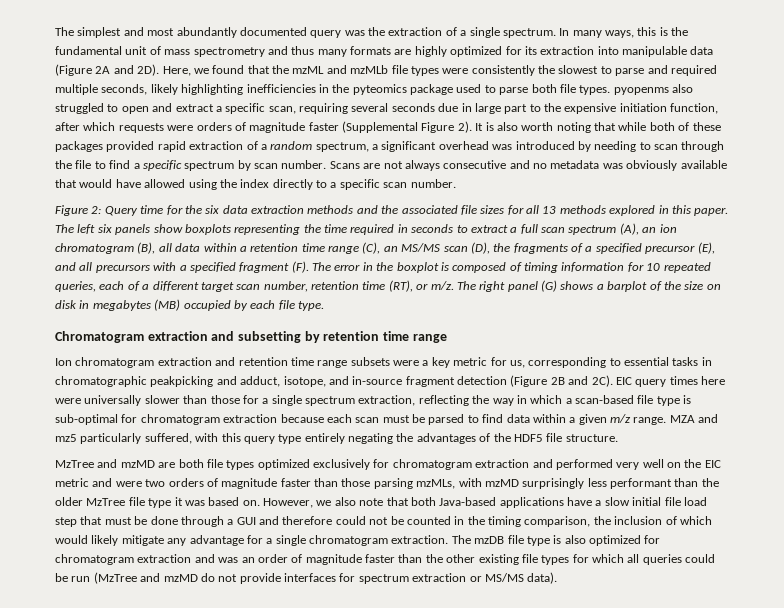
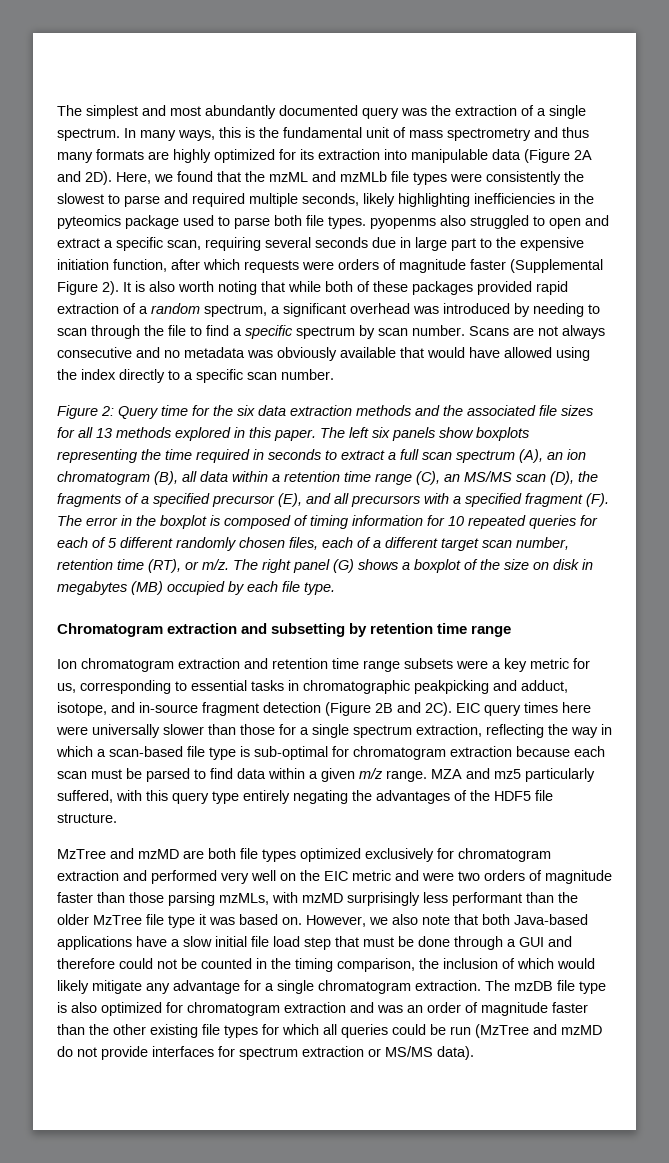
- The left six panels show boxplots representing the time required in seconds to extract a full scan spectrum (A), an ion chromatogram (B), all data within a retention time range (C), an MS/MS scan (D), the fragments of a specified precursor (E), and all precursors with a specified fragment (F). The error in the boxplot is composed of timing information for 10 repeated queries, each of a different target scan number, retention time (RT), or m/z.
+ The left six panels show boxplots representing the time required in seconds to extract a full scan spectrum (A), an ion chromatogram (B), all data within a retention time range (C), an MS/MS scan (D), the fragments of a specified precursor (E), and all precursors with a specified fragment (F). The error in the boxplot is composed of timing information for 10 repeated queries for each of 5 different randomly chosen files, each of a different target scan number, retention time (RT), or m/z.
- The right panel (G) shows a barplot of the size on disk in megabytes (MB) occupied by each file type.
+ The right panel (G) shows a boxplot of the size on disk in megabytes (MB) occupied by each file type.

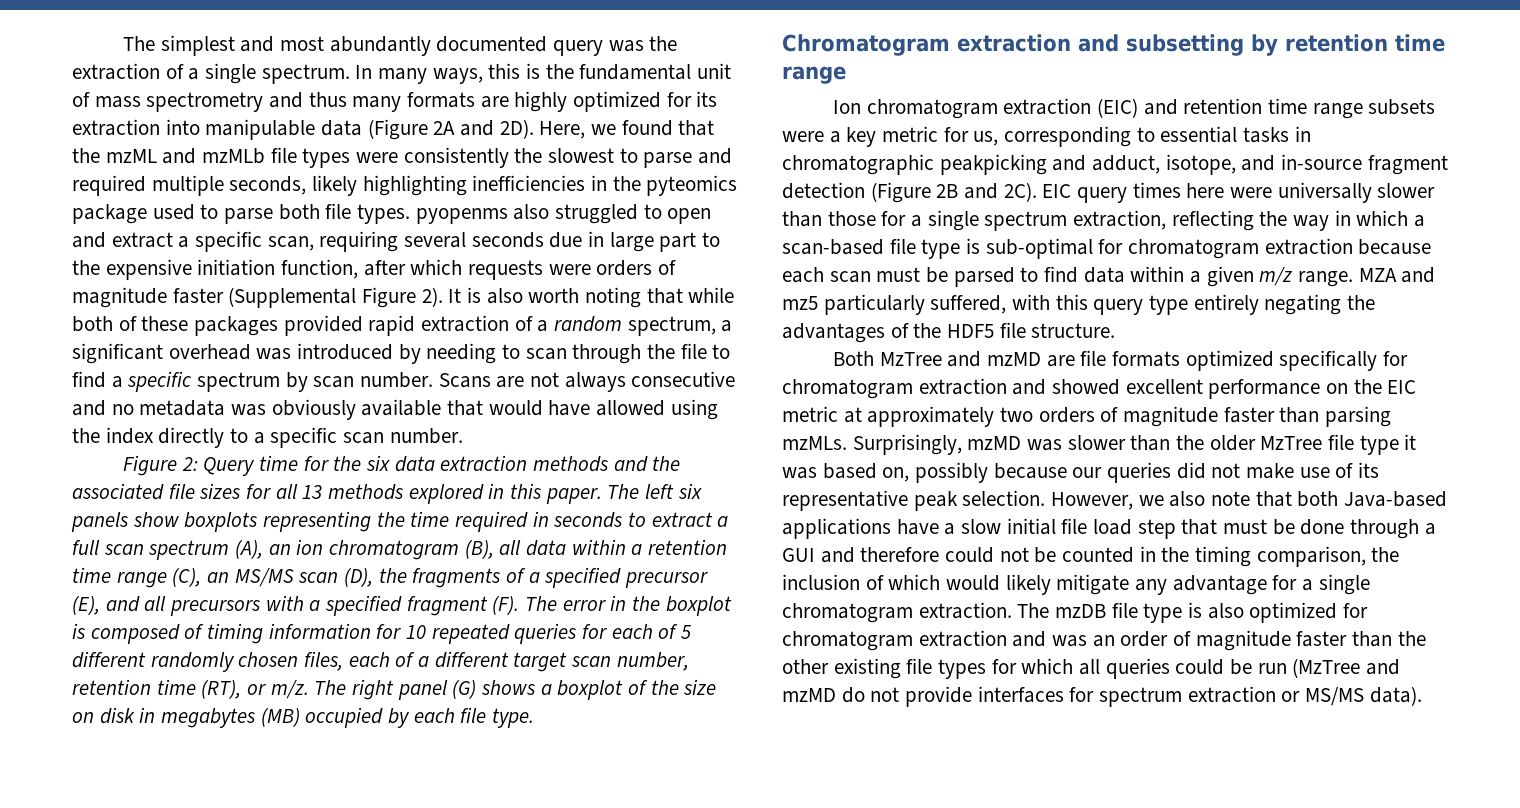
- Ion chromatogram extraction and retention time range subsets were a key metric for us, corresponding to essential tasks in chromatographic peakpicking and adduct, isotope, and in-source fragment detection (Figure 2B and 2C).
+ Ion chromatogram extraction (EIC) and retention time range subsets were a key metric for us, corresponding to essential tasks in chromatographic peakpicking and adduct, isotope, and in-source fragment detection (Figure 2B and 2C).
- MzTree and mzMD are both file types optimized exclusively for chromatogram extraction and performed very well on the EIC metric and were two orders of magnitude faster than those parsing mzMLs, with mzMD surprisingly less performant than the older MzTree file type it was based on.
+ Both MzTree and mzMD are file formats optimized specifically for chromatogram extraction and showed excellent performance on the EIC metric at approximately two orders of magnitude faster than parsing mzMLs. Surprisingly, mzMD was slower than the older MzTree file type it was based on, possibly because our queries did not make use of its representative peak selection.

